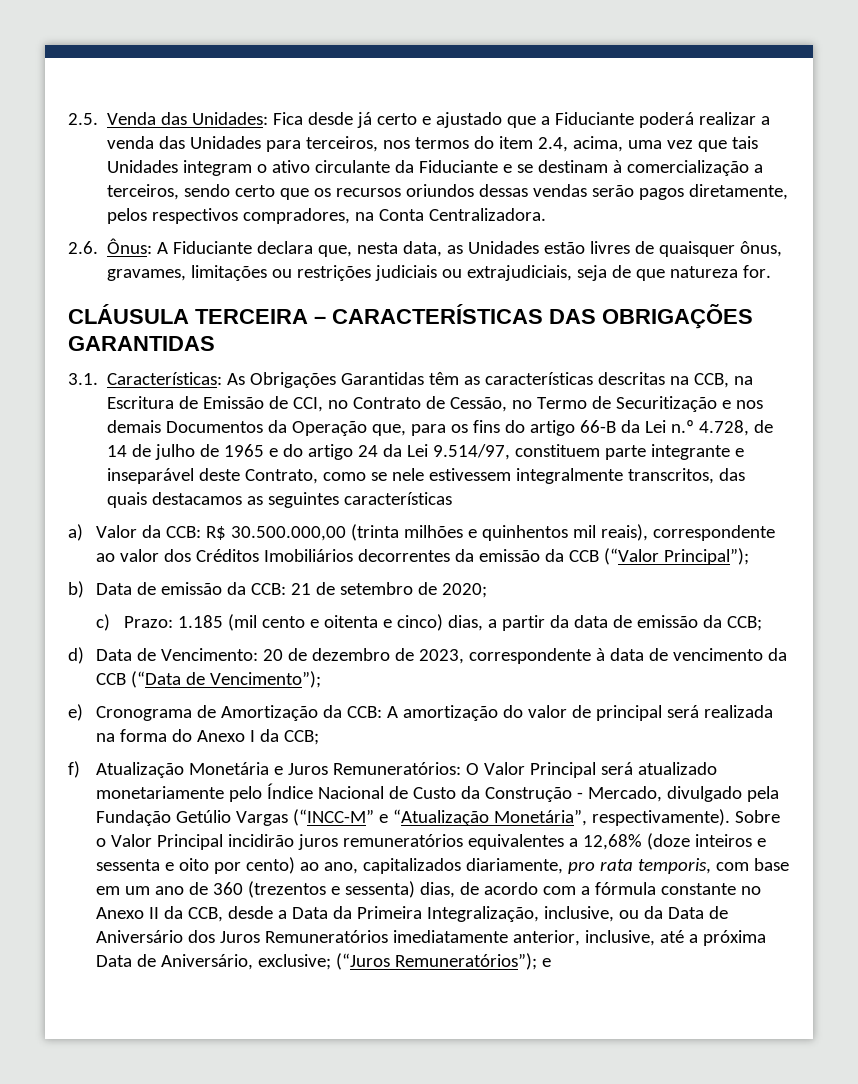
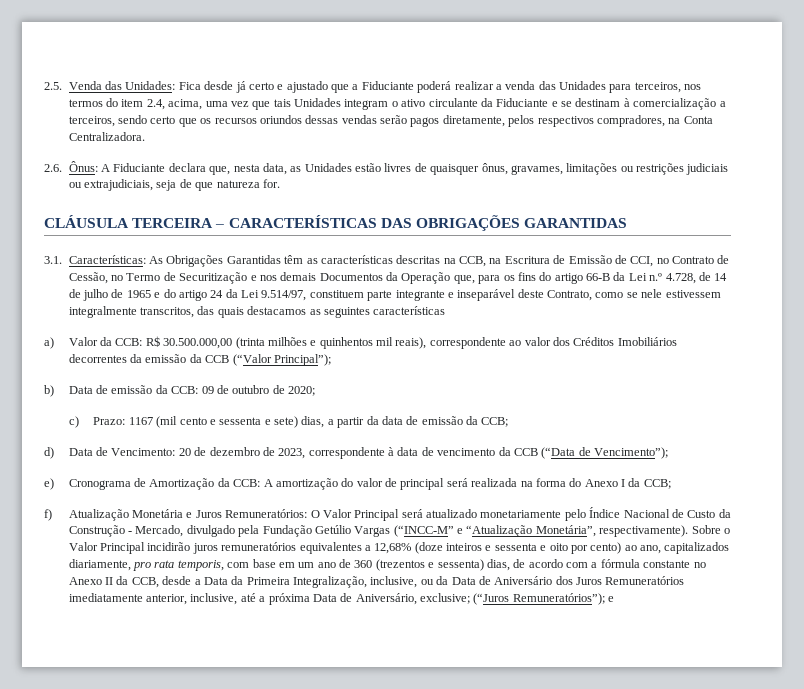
- b) Data de emissão da CCB: 21 de setembro de 2020;
+ b) Data de emissão da CCB: 09 de outubro de 2020;
- c) Prazo: 1.185 (mil cento e oitenta e cinco) dias, a partir da data de emissão da CCB;
+ c) Prazo: 1167 (mil cento e sessenta e sete) dias, a partir da data de emissão da CCB;

